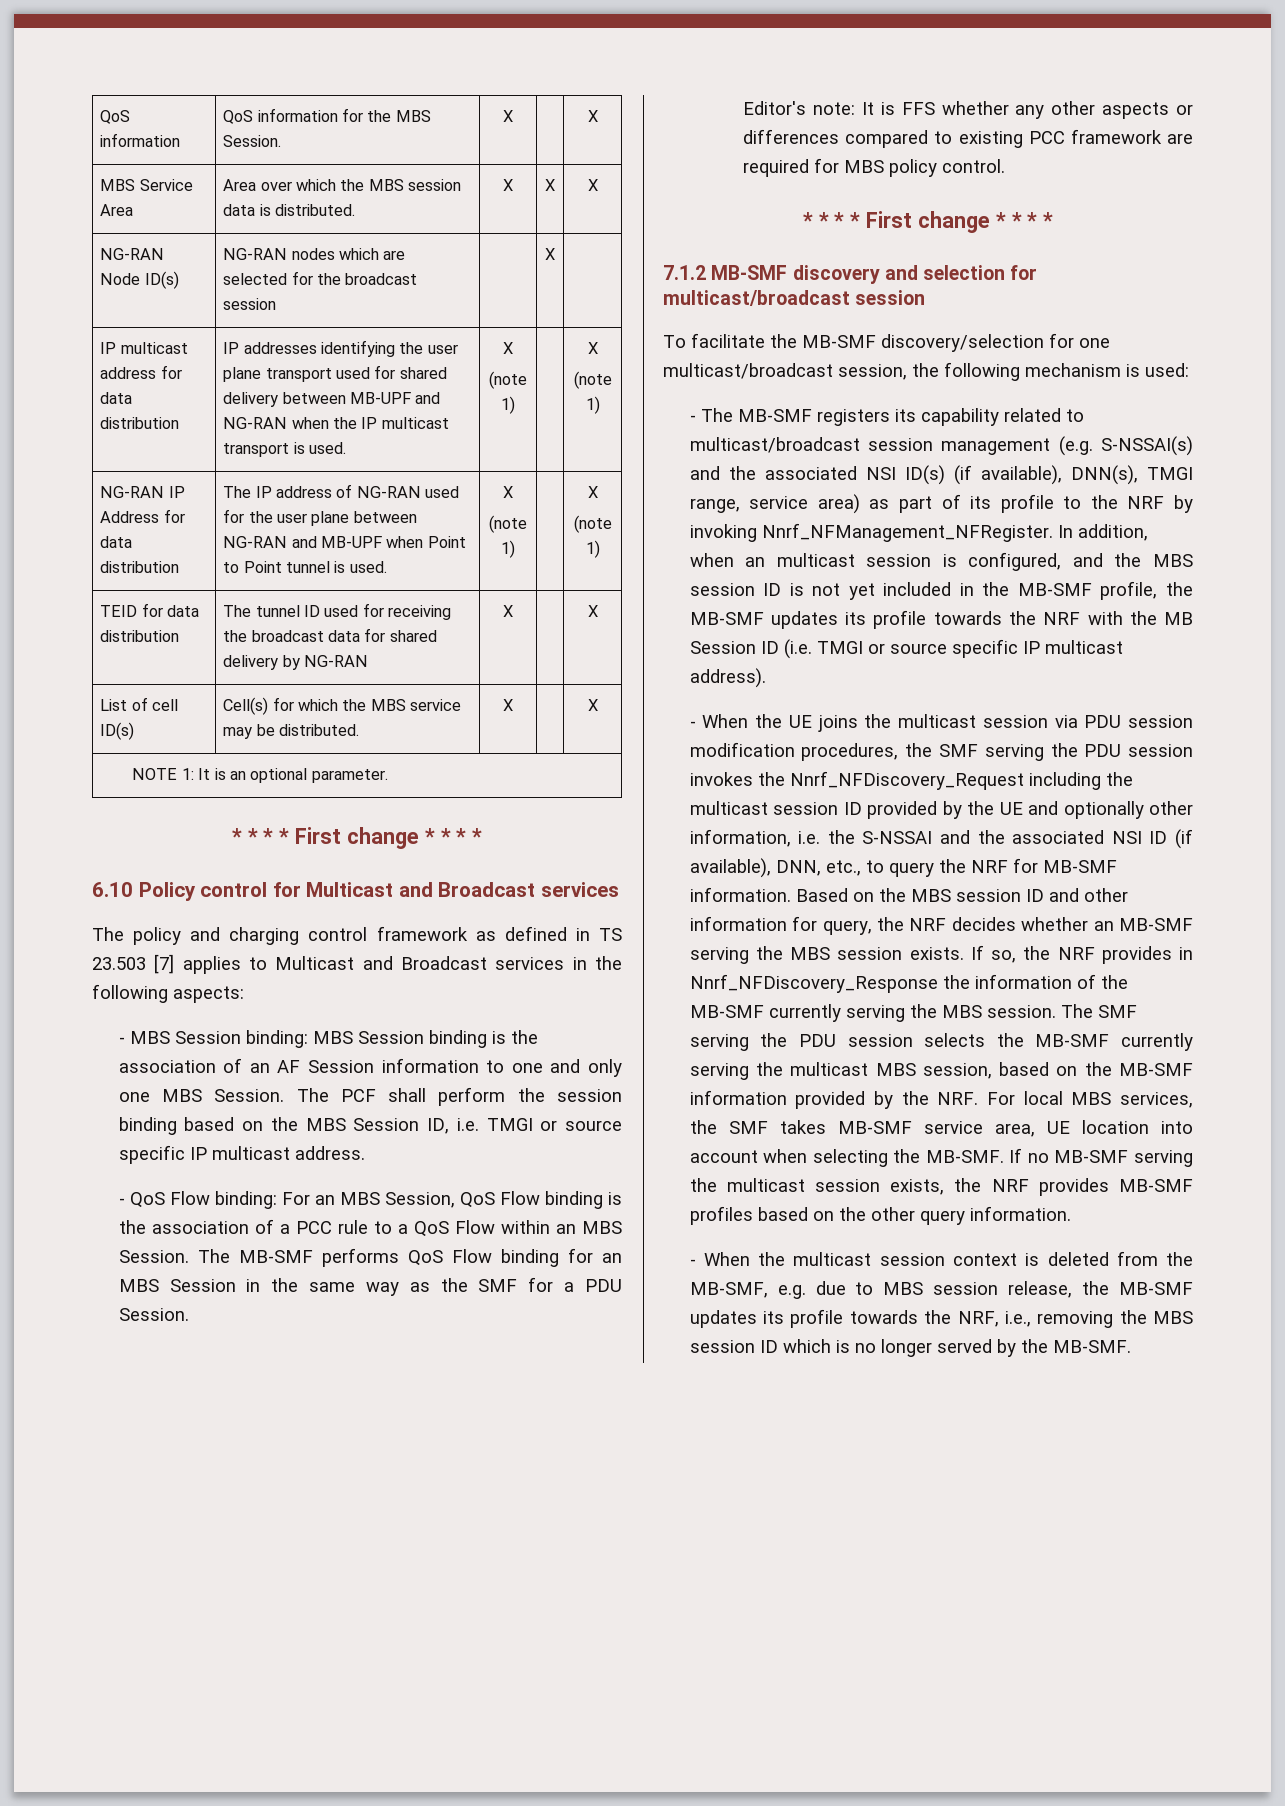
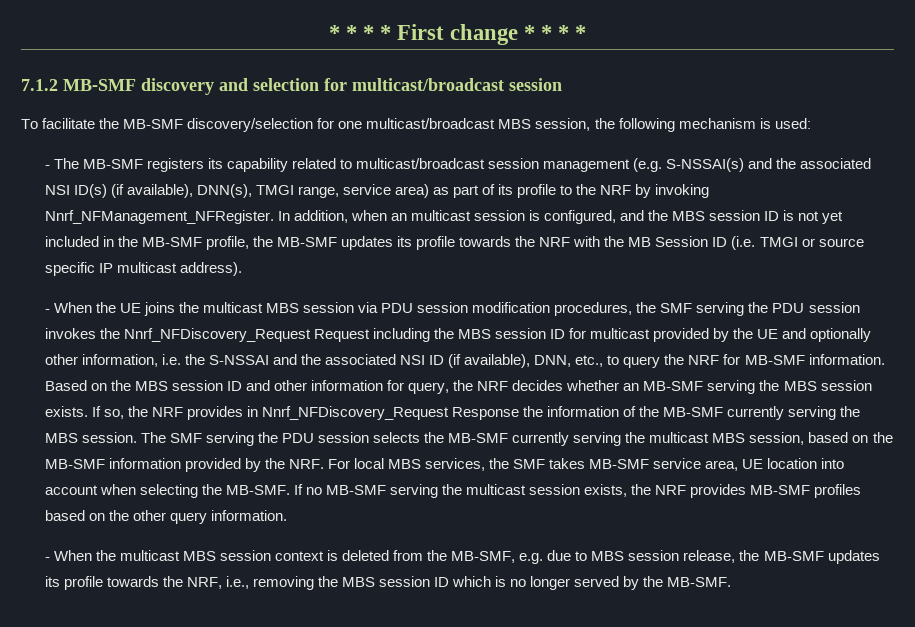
- QoS information | QoS information for the MBS Session. | X | | X
- MBS Service Area | Area over which the MBS session data is distributed. | X | X | X
- NG-RAN Node ID(s) | NG-RAN nodes which are selected for the broadcast session | | X |
- IP multicast address for data distribution | IP addresses identifying the user plane transport used for shared delivery between MB-UPF and NG-RAN when the IP multicast transport is used. | X
- (note 1) | | X
- (note 1)
- NG-RAN IP Address for data distribution | The IP address of NG-RAN used for the user plane between NG-RAN and MB-UPF when Point to Point tunnel is used. | X
- (note 1) | | X
- (note 1)
- TEID for data distribution | The tunnel ID used for receiving the broadcast data for shared delivery by NG-RAN | X | | X
- List of cell ID(s) | Cell(s) for which the MBS service may be distributed. | X | | X
- NOTE 1: It is an optional parameter.
- * * * * First change * * * *
- 6.10 Policy control for Multicast and Broadcast services
- The policy and charging control framework as defined in TS 23.503 [7] applies to Multicast and Broadcast services in the following aspects:
- - MBS Session binding: MBS Session binding is the association of an AF Session information to one and only one MBS Session. The PCF shall perform the session binding based on the MBS Session ID, i.e. TMGI or source specific IP multicast address.
- - QoS Flow binding: For an MBS Session, QoS Flow binding is the association of a PCC rule to a QoS Flow within an MBS Session. The MB-SMF performs QoS Flow binding for an MBS Session in the same way as the SMF for a PDU Session.
- Editor's note: It is FFS whether any other aspects or differences compared to existing PCC framework are required for MBS policy control.
- To facilitate the MB-SMF discovery/selection for one multicast/broadcast session, the following mechanism is used:
+ To facilitate the MB-SMF discovery/selection for one multicast/broadcast MBS session, the following mechanism is used:
- - When the UE joins the multicast session via PDU session modification procedures, the SMF serving the PDU session invokes the Nnrf_NFDiscovery_Request including the multicast session ID provided by the UE and optionally other information, i.e. the S-NSSAI and the associated NSI ID (if available), DNN, etc., to query the NRF for MB-SMF information.
+ - When the UE joins the multicast MBS session via PDU session modification procedures, the SMF serving the PDU session invokes the Nnrf_NFDiscovery_Request Request including the MBS session ID for multicast provided by the UE and optionally other information, i.e. the S-NSSAI and the associated NSI ID (if available), DNN, etc., to query the NRF for MB-SMF information.
- If so, the NRF provides in Nnrf_NFDiscovery_Response the information of the MB-SMF currently serving the MBS session.
+ If so, the NRF provides in Nnrf_NFDiscovery_Request Response the information of the MB-SMF currently serving the MBS session.
- - When the multicast session context is deleted from the MB-SMF, e.g. due to MBS session release, the MB-SMF updates its profile towards the NRF, i.e., removing the MBS session ID which is no longer served by the MB-SMF.
+ - When the multicast MBS session context is deleted from the MB-SMF, e.g. due to MBS session release, the MB-SMF updates its profile towards the NRF, i.e., removing the MBS session ID which is no longer served by the MB-SMF.

